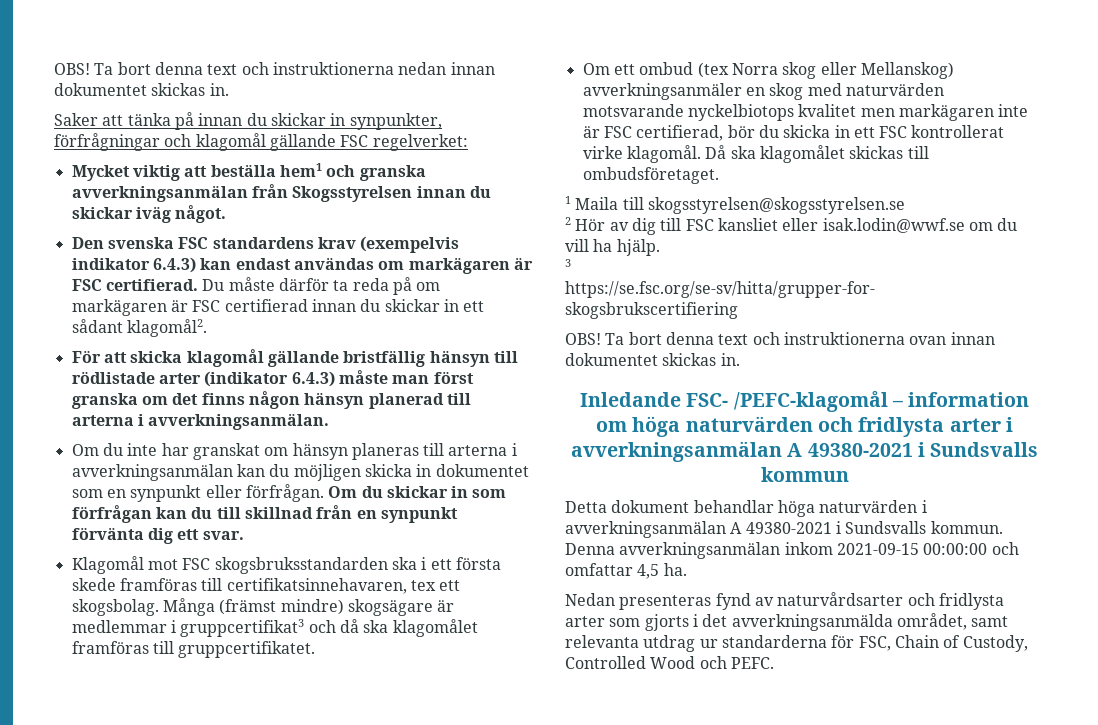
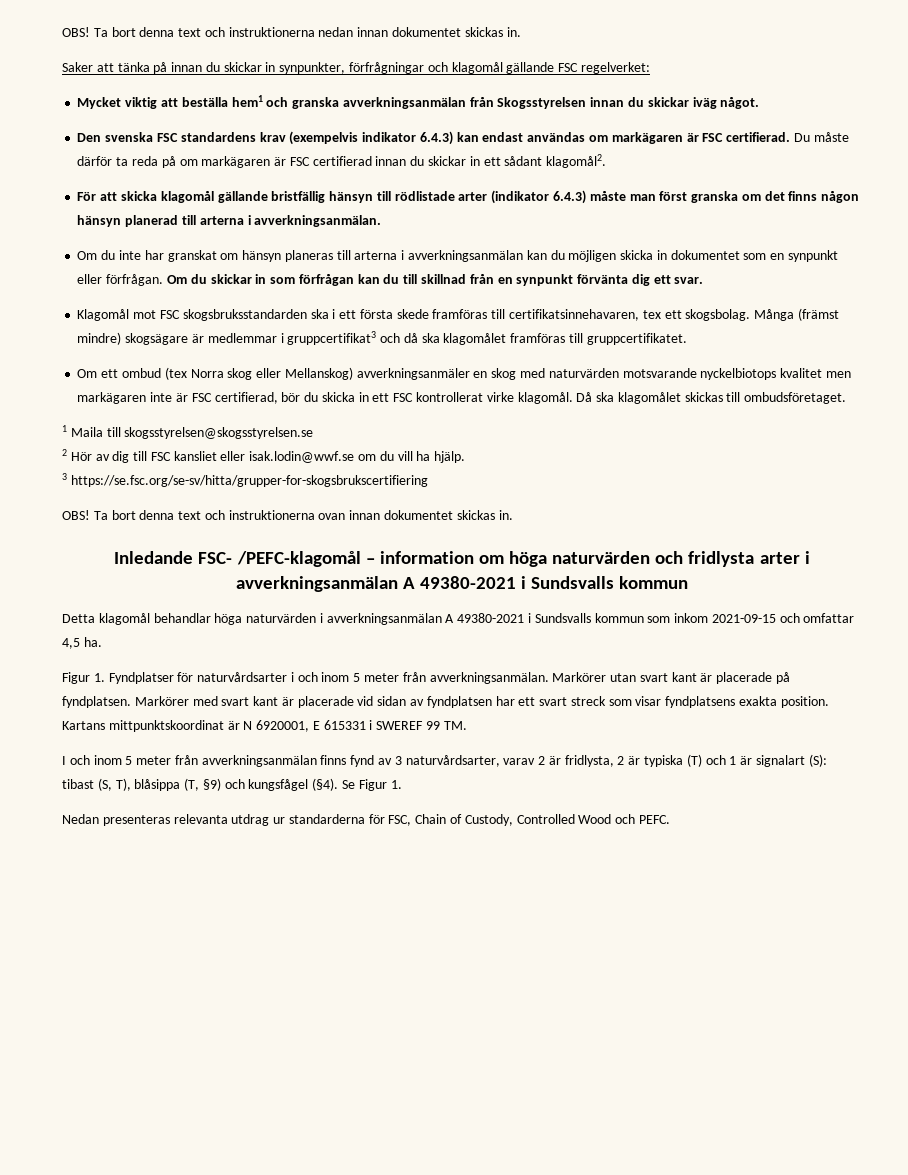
- Detta dokument behandlar höga naturvärden i avverkningsanmälan A 49380-2021 i Sundsvalls kommun. Denna avverkningsanmälan inkom 2021-09-15 00:00:00 och omfattar 4,5 ha.
+ Detta klagomål behandlar höga naturvärden i avverkningsanmälan A 49380-2021 i Sundsvalls kommun som inkom 2021-09-15 och omfattar 4,5 ha.
- Nedan presenteras fynd av naturvårdsarter och fridlysta arter som gjorts i det avverkningsanmälda området, samt relevanta utdrag ur standarderna för FSC, Chain of Custody, Controlled Wood och PEFC.
+ Figur 1. Fyndplatser för naturvårdsarter i och inom 5 meter från avverkningsanmälan. Markörer utan svart kant är placerade på fyndplatsen. Markörer med svart kant är placerade vid sidan av fyndplatsen har ett svart streck som visar fyndplatsens exakta position. Kartans mittpunktskoordinat är N 6920001, E 615331 i SWEREF 99 TM.
+ I och inom 5 meter från avverkningsanmälan finns fynd av 3 naturvårdsarter, varav 2 är fridlysta, 2 är typiska (T) och 1 är signalart (S): tibast (S, T), blåsippa (T, §9) och kungsfågel (§4). Se Figur 1.
+ Nedan presenteras relevanta utdrag ur standarderna för FSC, Chain of Custody, Controlled Wood och PEFC.

